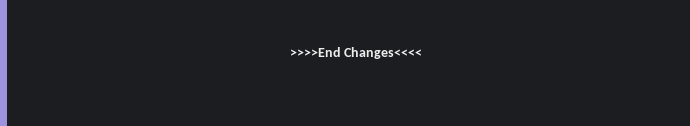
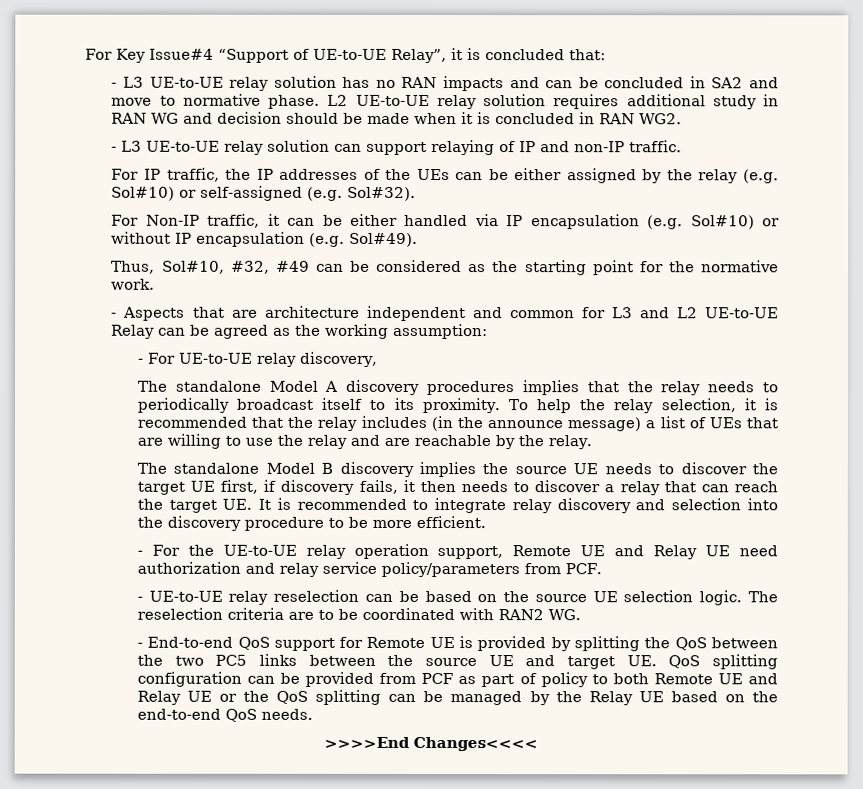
+ For Key Issue#4 “Support of UE-to-UE Relay”, it is concluded that:
+ - L3 UE-to-UE relay solution has no RAN impacts and can be concluded in SA2 and move to normative phase. L2 UE-to-UE relay solution requires additional study in RAN WG and decision should be made when it is concluded in RAN WG2.
+ - L3 UE-to-UE relay solution can support relaying of IP and non-IP traffic.
+ For IP traffic, the IP addresses of the UEs can be either assigned by the relay (e.g. Sol#10) or self-assigned (e.g. Sol#32).
+ For Non-IP traffic, it can be either handled via IP encapsulation (e.g. Sol#10) or without IP encapsulation (e.g. Sol#49).
+ Thus, Sol#10, #32, #49 can be considered as the starting point for the normative work.
+ - Aspects that are architecture independent and common for L3 and L2 UE-to-UE Relay can be agreed as the working assumption:
+ - For UE-to-UE relay discovery,
+ The standalone Model A discovery procedures implies that the relay needs to periodically broadcast itself to its proximity. To help the relay selection, it is recommended that the relay includes (in the announce message) a list of UEs that are willing to use the relay and are reachable by the relay.
+ The standalone Model B discovery implies the source UE needs to discover the target UE first, if discovery fails, it then needs to discover a relay that can reach the target UE. It is recommended to integrate relay discovery and selection into the discovery procedure to be more efficient.
+ - For the UE-to-UE relay operation support, Remote UE and Relay UE need authorization and relay service policy/parameters from PCF.
+ - UE-to-UE relay reselection can be based on the source UE selection logic. The reselection criteria are to be coordinated with RAN2 WG.
+ - End-to-end QoS support for Remote UE is provided by splitting the QoS between the two PC5 links between the source UE and target UE. QoS splitting configuration can be provided from PCF as part of policy to both Remote UE and Relay UE or the QoS splitting can be managed by the Relay UE based on the end-to-end QoS needs.

